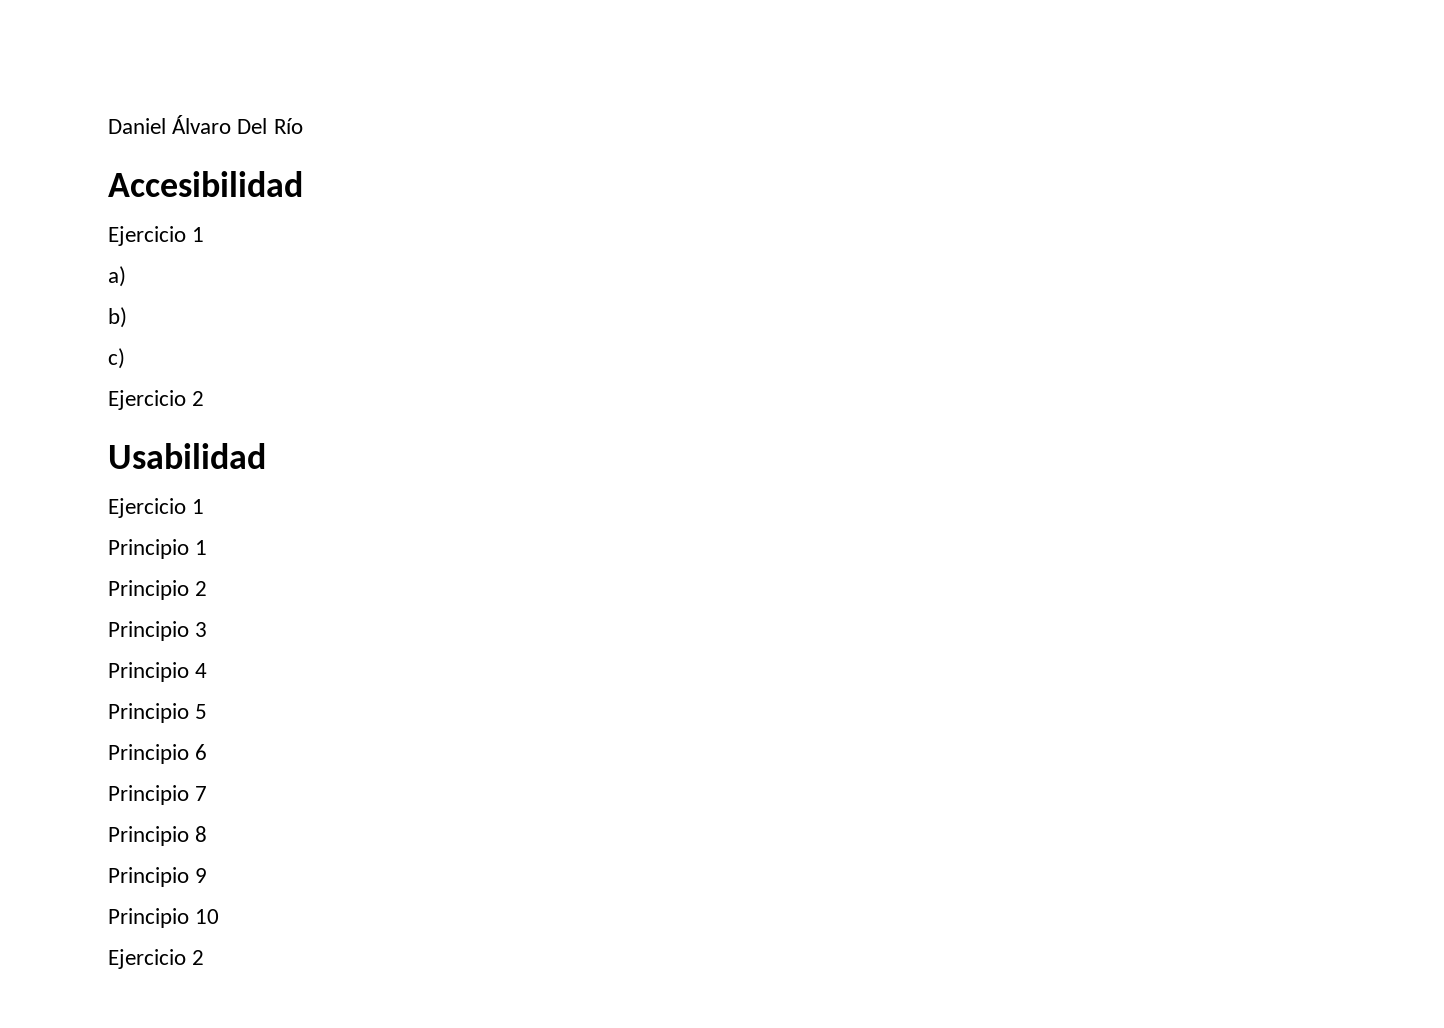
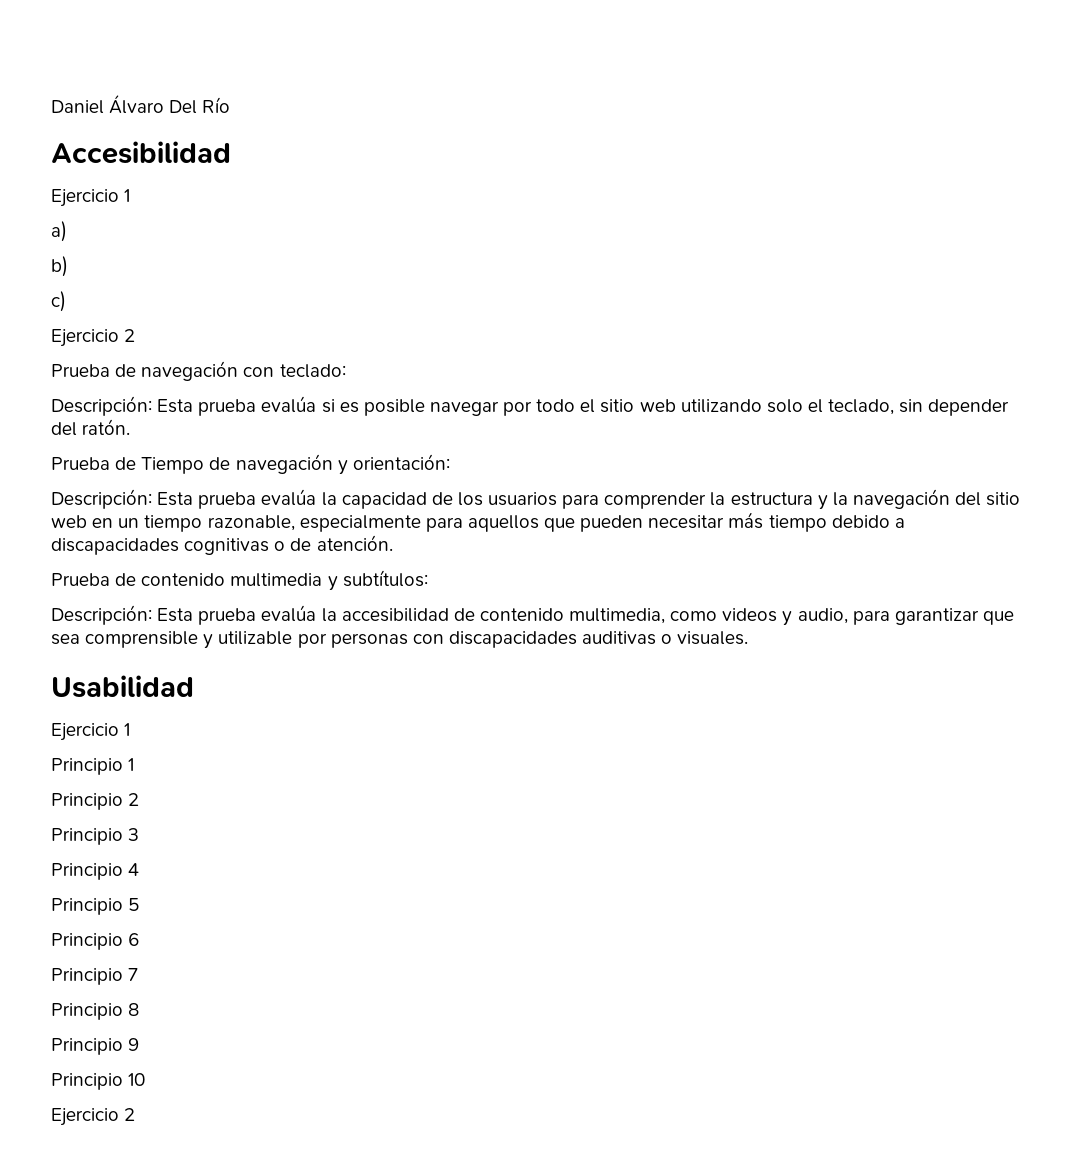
+ Prueba de navegación con teclado:
+ Descripción: Esta prueba evalúa si es posible navegar por todo el sitio web utilizando solo el teclado, sin depender del ratón.
+ Prueba de Tiempo de navegación y orientación:
+ Descripción: Esta prueba evalúa la capacidad de los usuarios para comprender la estructura y la navegación del sitio web en un tiempo razonable, especialmente para aquellos que pueden necesitar más tiempo debido a discapacidades cognitivas o de atención.
+ Prueba de contenido multimedia y subtítulos:
+ Descripción: Esta prueba evalúa la accesibilidad de contenido multimedia, como videos y audio, para garantizar que sea comprensible y utilizable por personas con discapacidades auditivas o visuales.

